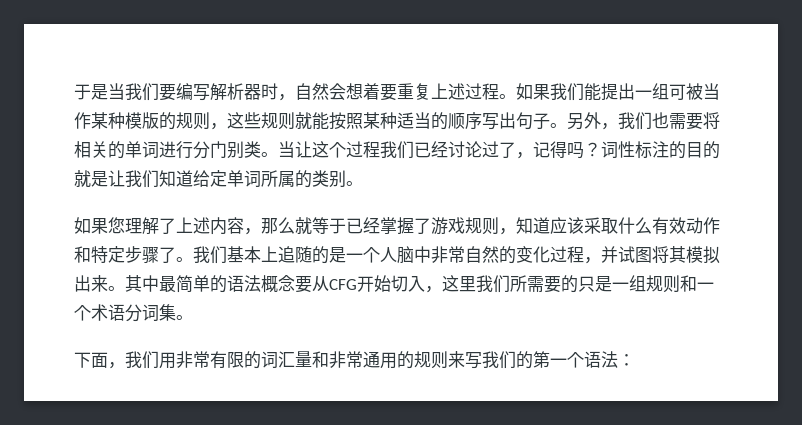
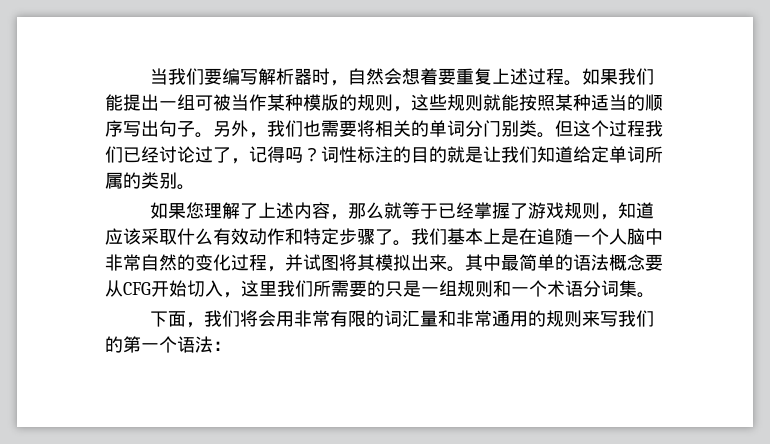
- 于是当我们要编写解析器时，自然会想着要重复上述过程。
+ 当我们要编写解析器时，自然会想着要重复上述过程。
- 另外，我们也需要将相关的单词进行分门别类。
+ 另外，我们也需要将相关的单词分门别类。
- 当让这个过程我们已经讨论过了，记得吗？
+ 但这个过程我们已经讨论过了，记得吗？
- 我们基本上追随的是一个人脑中非常自然的变化过程，并试图将其模拟出来。
+ 我们基本上是在追随一个人脑中非常自然的变化过程，并试图将其模拟出来。
- 下面，我们用非常有限的词汇量和非常通用的规则来写我们的第一个语法：
+ 下面，我们将会用非常有限的词汇量和非常通用的规则来写我们的第一个语法：

